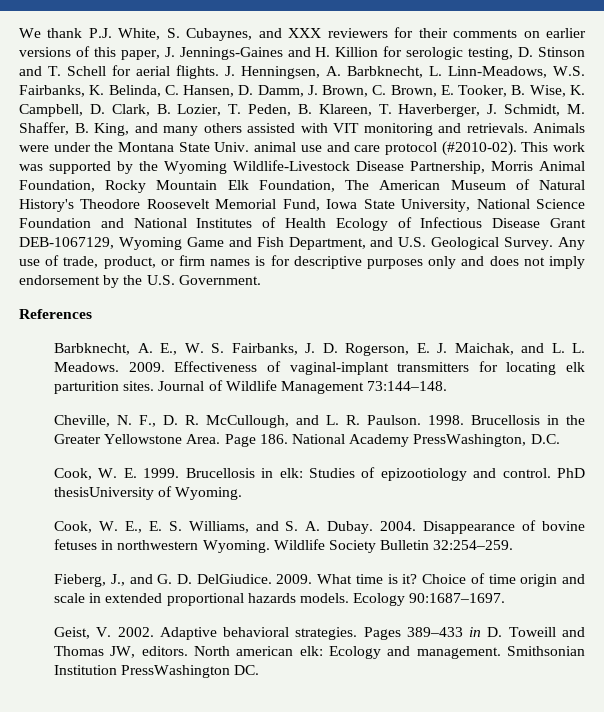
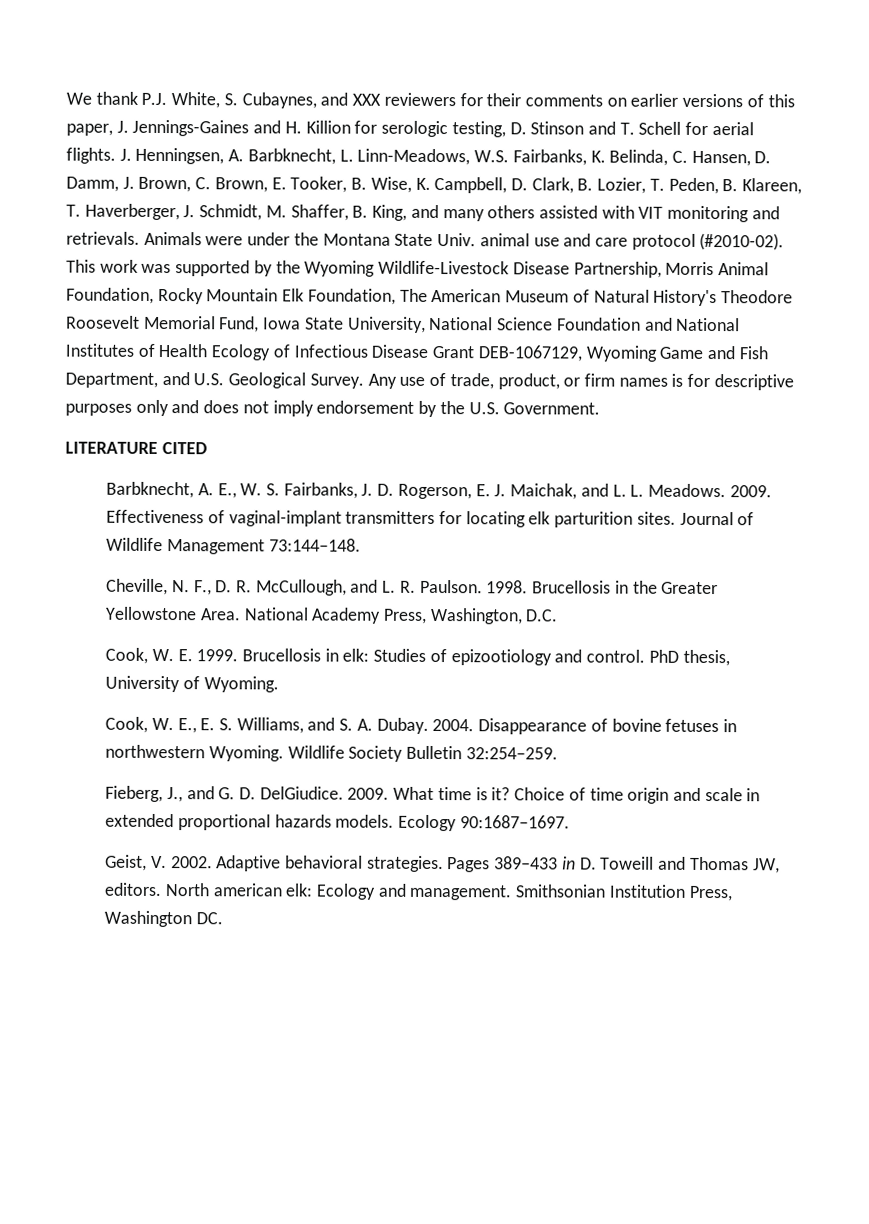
- References
+ LITERATURE CITED
- Page 186. National Academy PressWashington, D.C.
+ National Academy Press, Washington, D.C.
- PhD thesisUniversity of Wyoming.
+ PhD thesis, University of Wyoming.
- Smithsonian Institution PressWashington DC.
+ Smithsonian Institution Press, Washington DC.

